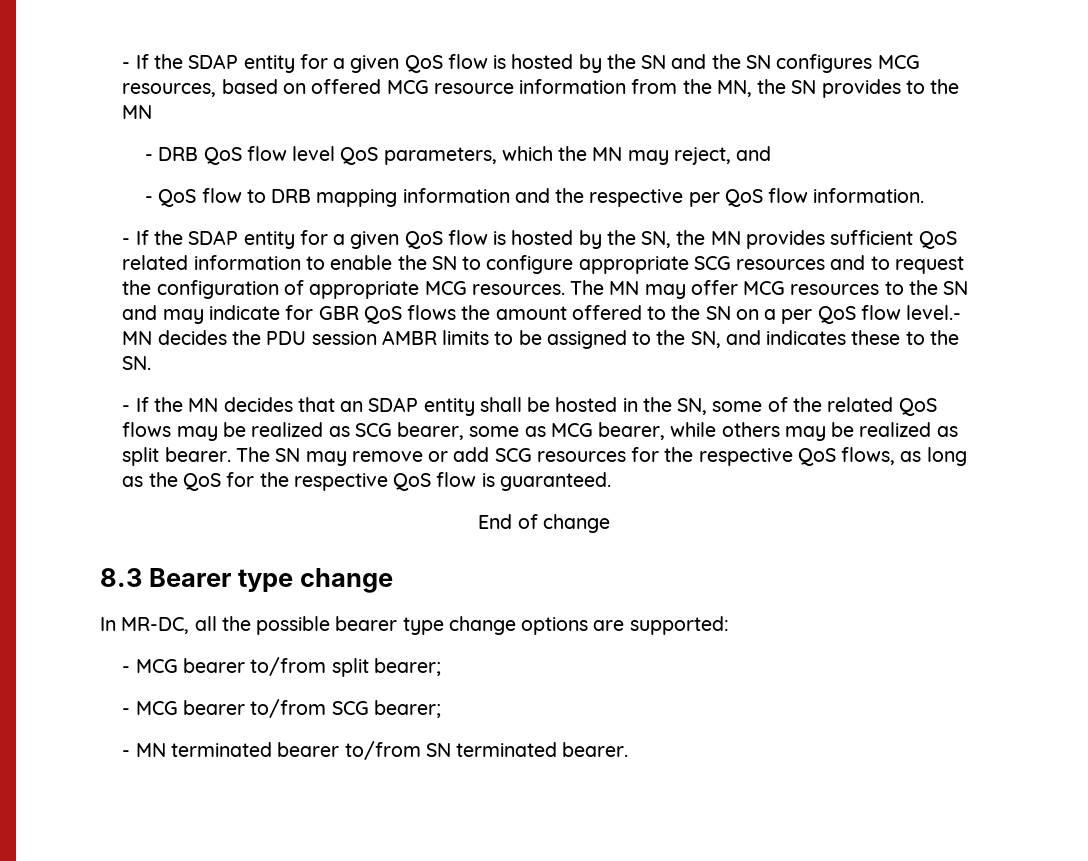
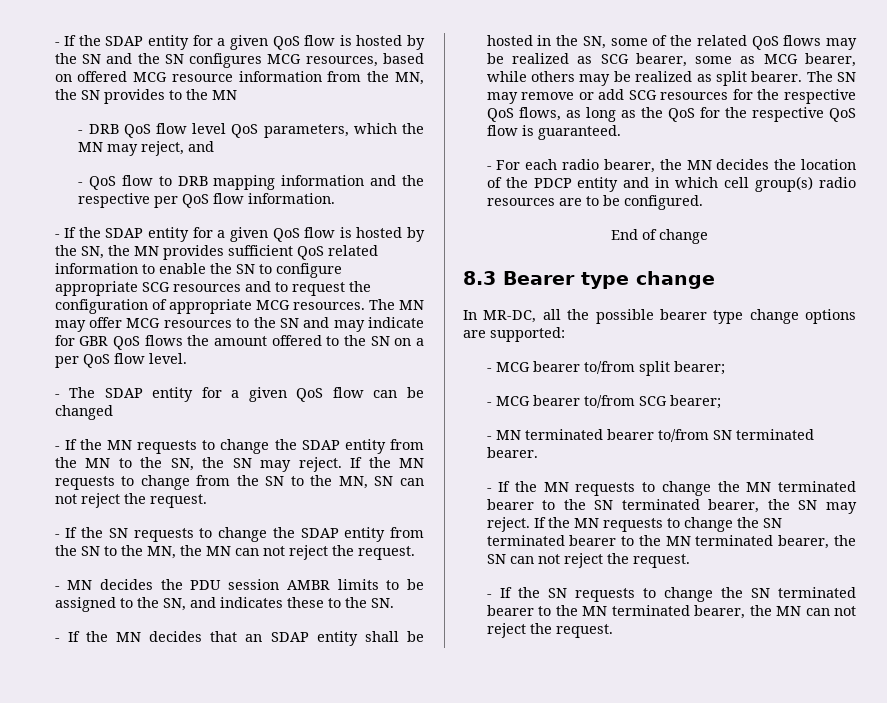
- The MN may offer MCG resources to the SN and may indicate for GBR QoS flows the amount offered to the SN on a per QoS flow level.- MN decides the PDU session AMBR limits to be assigned to the SN, and indicates these to the SN.
+ The MN may offer MCG resources to the SN and may indicate for GBR QoS flows the amount offered to the SN on a per QoS flow level.
+ - The SDAP entity for a given QoS flow can be changed
+ - If the MN requests to change the SDAP entity from the MN to the SN, the SN may reject. If the MN requests to change from the SN to the MN, SN can not reject the request.
+ - If the SN requests to change the SDAP entity from the SN to the MN, the MN can not reject the request.
+ - MN decides the PDU session AMBR limits to be assigned to the SN, and indicates these to the SN.
+ - For each radio bearer, the MN decides the location of the PDCP entity and in which cell group(s) radio resources are to be configured.
+ - If the MN requests to change the MN terminated bearer to the SN terminated bearer, the SN may reject. If the MN requests to change the SN terminated bearer to the MN terminated bearer, the SN can not reject the request.
+ - If the SN requests to change the SN terminated bearer to the MN terminated bearer, the MN can not reject the request.

